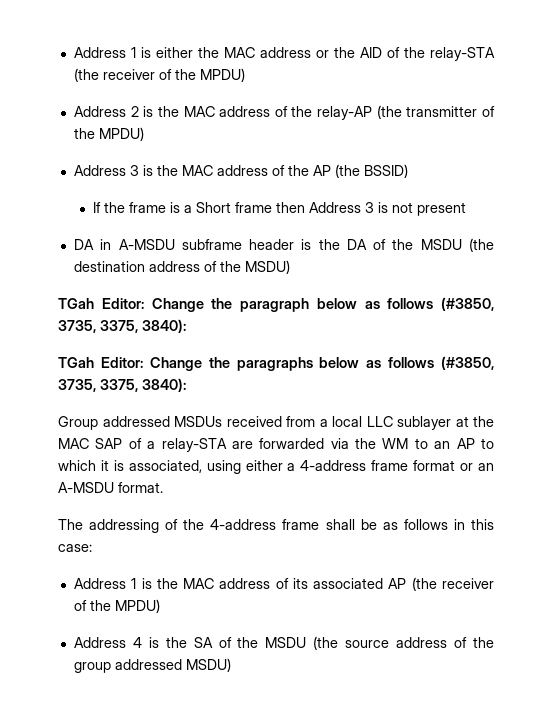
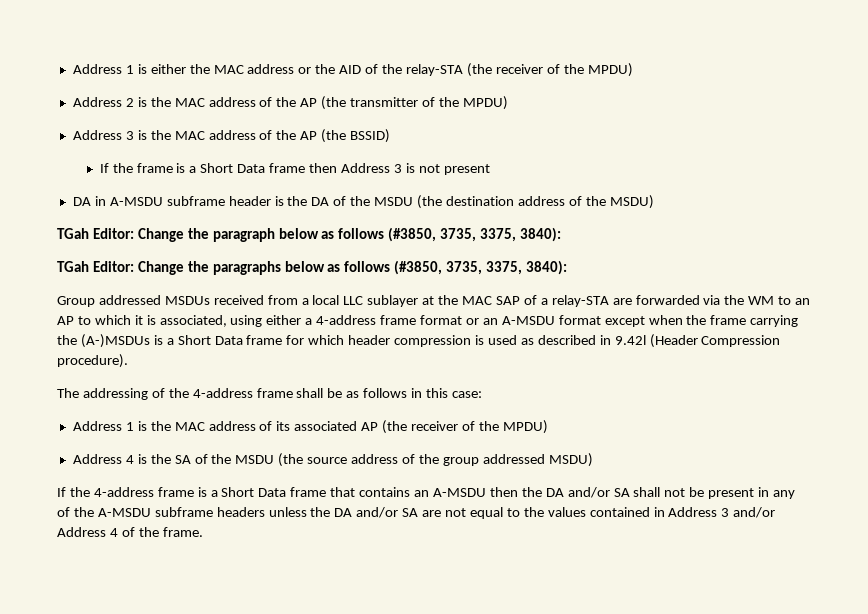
- Address 2 is the MAC address of the relay-AP (the transmitter of the MPDU)
+ Address 2 is the MAC address of the AP (the transmitter of the MPDU)
- If the frame is a Short frame then Address 3 is not present
+ If the frame is a Short Data frame then Address 3 is not present
- Group addressed MSDUs received from a local LLC sublayer at the MAC SAP of a relay-STA are forwarded via the WM to an AP to which it is associated, using either a 4-address frame format or an A-MSDU format.
+ Group addressed MSDUs received from a local LLC sublayer at the MAC SAP of a relay-STA are forwarded via the WM to an AP to which it is associated, using either a 4-address frame format or an A-MSDU format except when the frame carrying the (A-)MSDUs is a Short Data frame for which header compression is used as described in 9.42l (Header Compression procedure).
+ If the 4-address frame is a Short Data frame that contains an A-MSDU then the DA and/or SA shall not be present in any of the A-MSDU subframe headers unless the DA and/or SA are not equal to the values contained in Address 3 and/or Address 4 of the frame.

